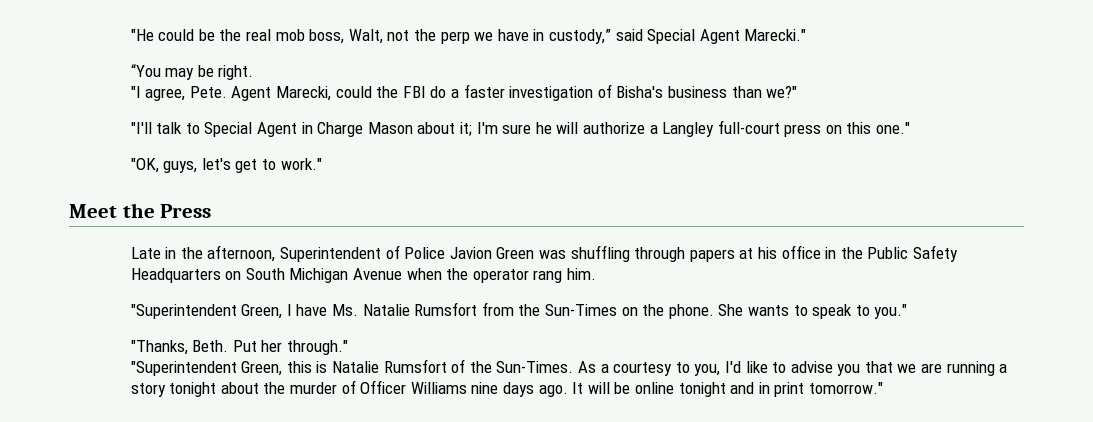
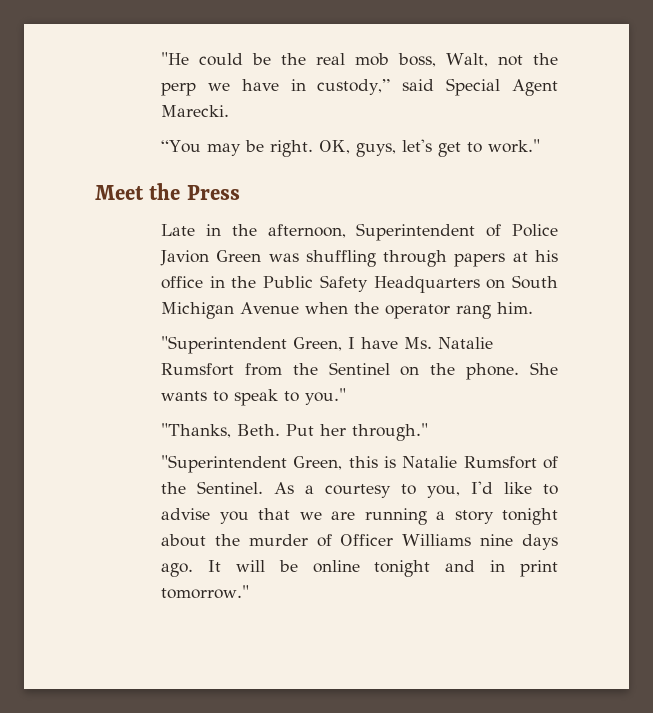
- "He could be the real mob boss, Walt, not the perp we have in custody,” said Special Agent Marecki."
+ "He could be the real mob boss, Walt, not the perp we have in custody,” said Special Agent Marecki.
- “You may be right.
- "I agree, Pete. Agent Marecki, could the FBI do a faster investigation of Bisha's business than we?"
- "I'll talk to Special Agent in Charge Mason about it; I'm sure he will authorize a Langley full-court press on this one."
- "OK, guys, let's get to work."
+ “You may be right. OK, guys, let's get to work."
- "Superintendent Green, I have Ms. Natalie Rumsfort from the Sun-Times on the phone.
+ "Superintendent Green, I have Ms. Natalie Rumsfort from the Sentinel on the phone.
- "Superintendent Green, this is Natalie Rumsfort of the Sun-Times.
+ "Superintendent Green, this is Natalie Rumsfort of the Sentinel.

